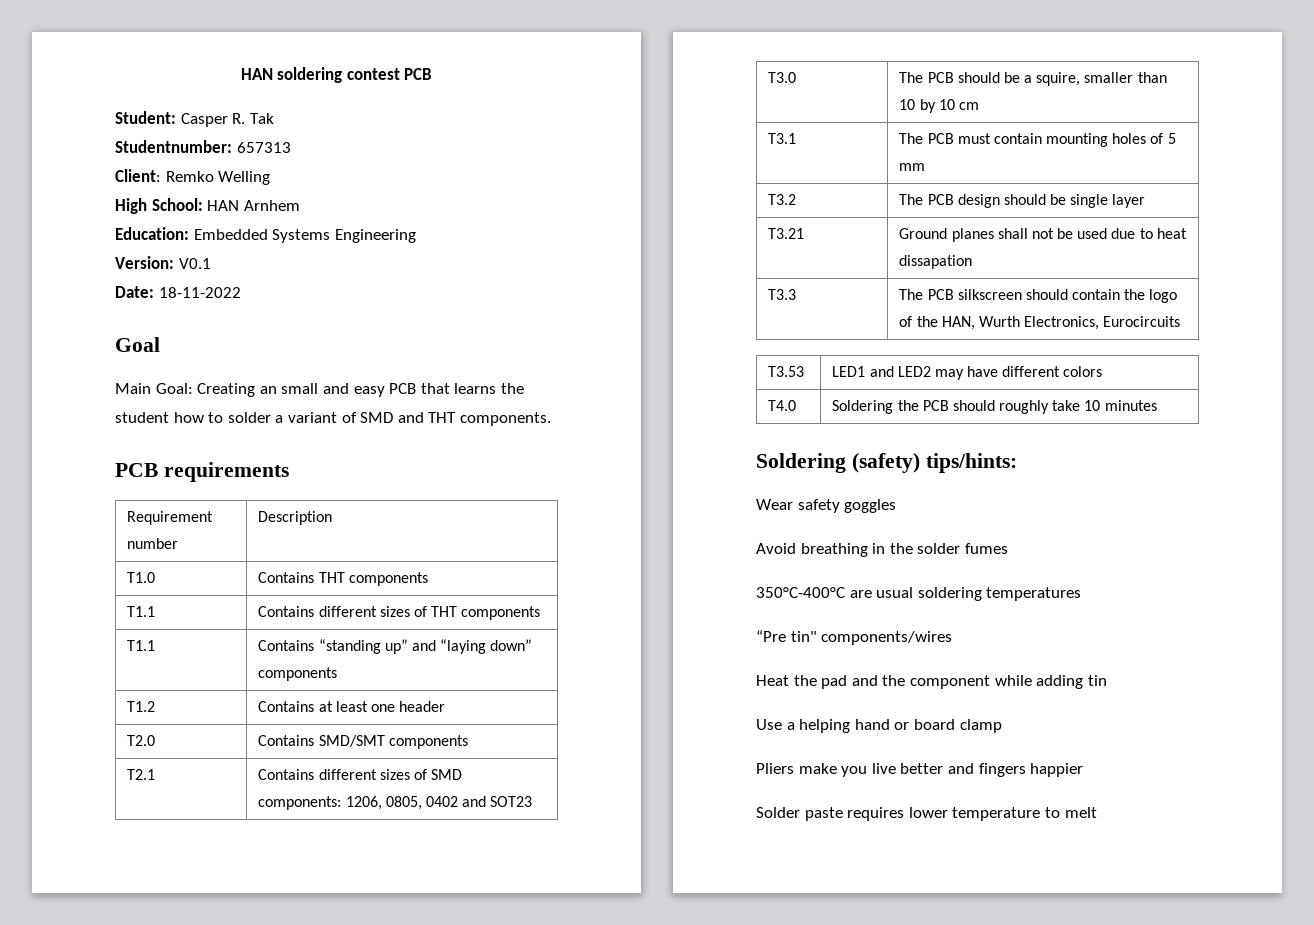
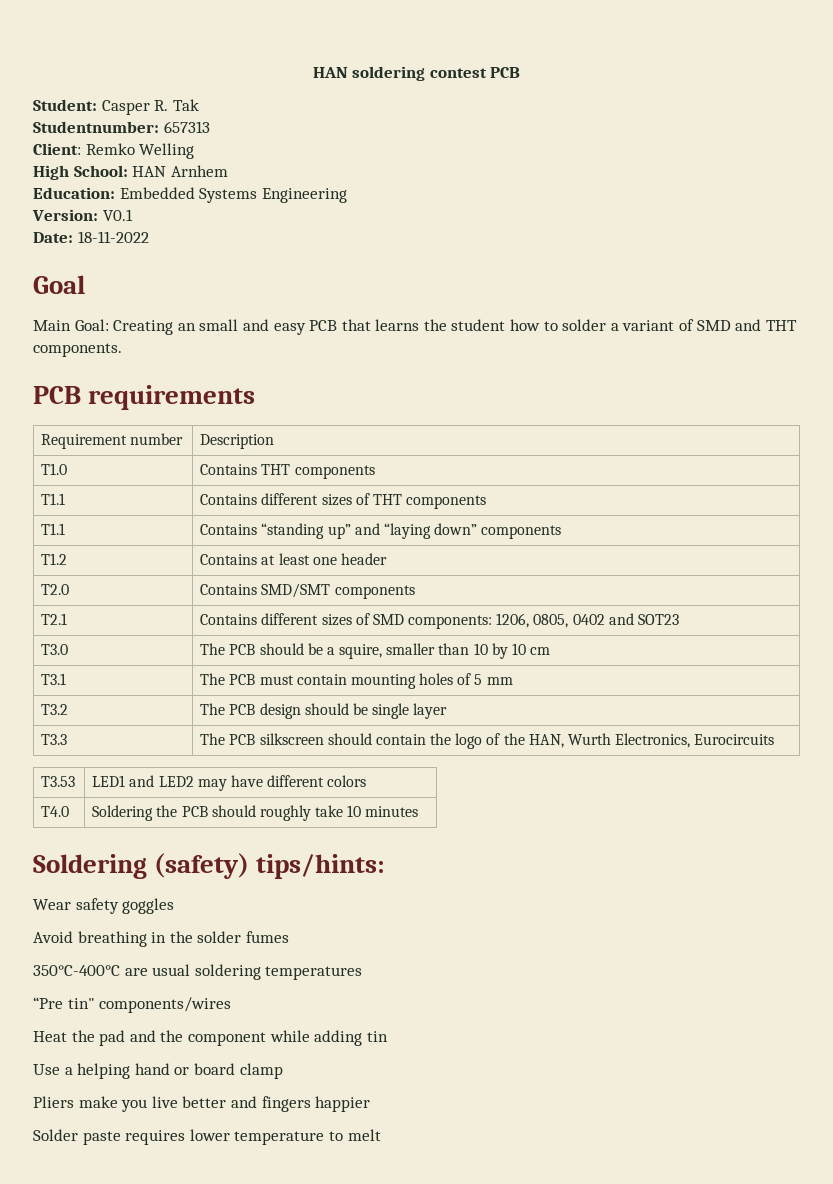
- T3.21 | Ground planes shall not be used due to heat dissapation

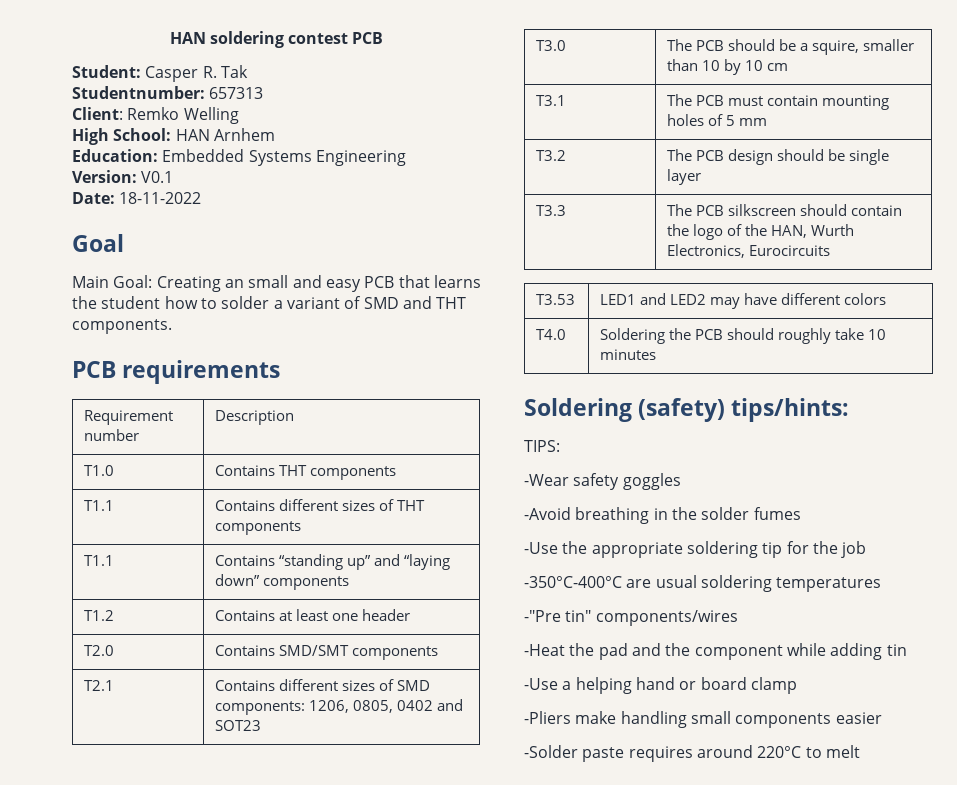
- Wear safety goggles
+ TIPS:
+ -Wear safety goggles
- Avoid breathing in the solder fumes
+ -Avoid breathing in the solder fumes
- 350°C-400°C are usual soldering temperatures
+ -Use the appropriate soldering tip for the job
+ -350°C-400°C are usual soldering temperatures
- “Pre tin" components/wires
+ -"Pre tin" components/wires
- Heat the pad and the component while adding tin
+ -Heat the pad and the component while adding tin
- Use a helping hand or board clamp
+ -Use a helping hand or board clamp
- Pliers make you live better and fingers happier
- Solder paste requires lower temperature to melt
+ -Pliers make handling small components easier
+ -Solder paste requires around 220°C to melt

